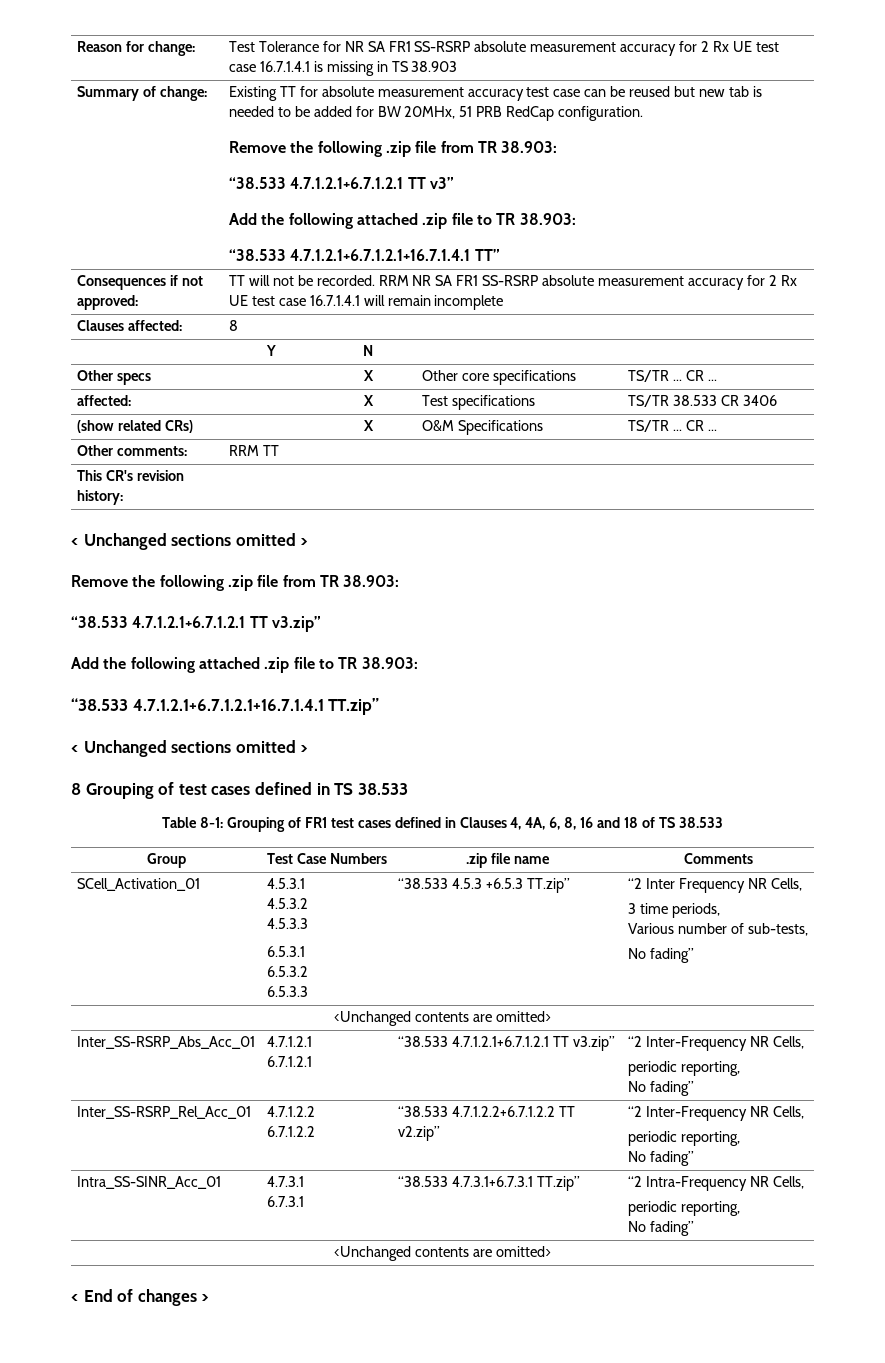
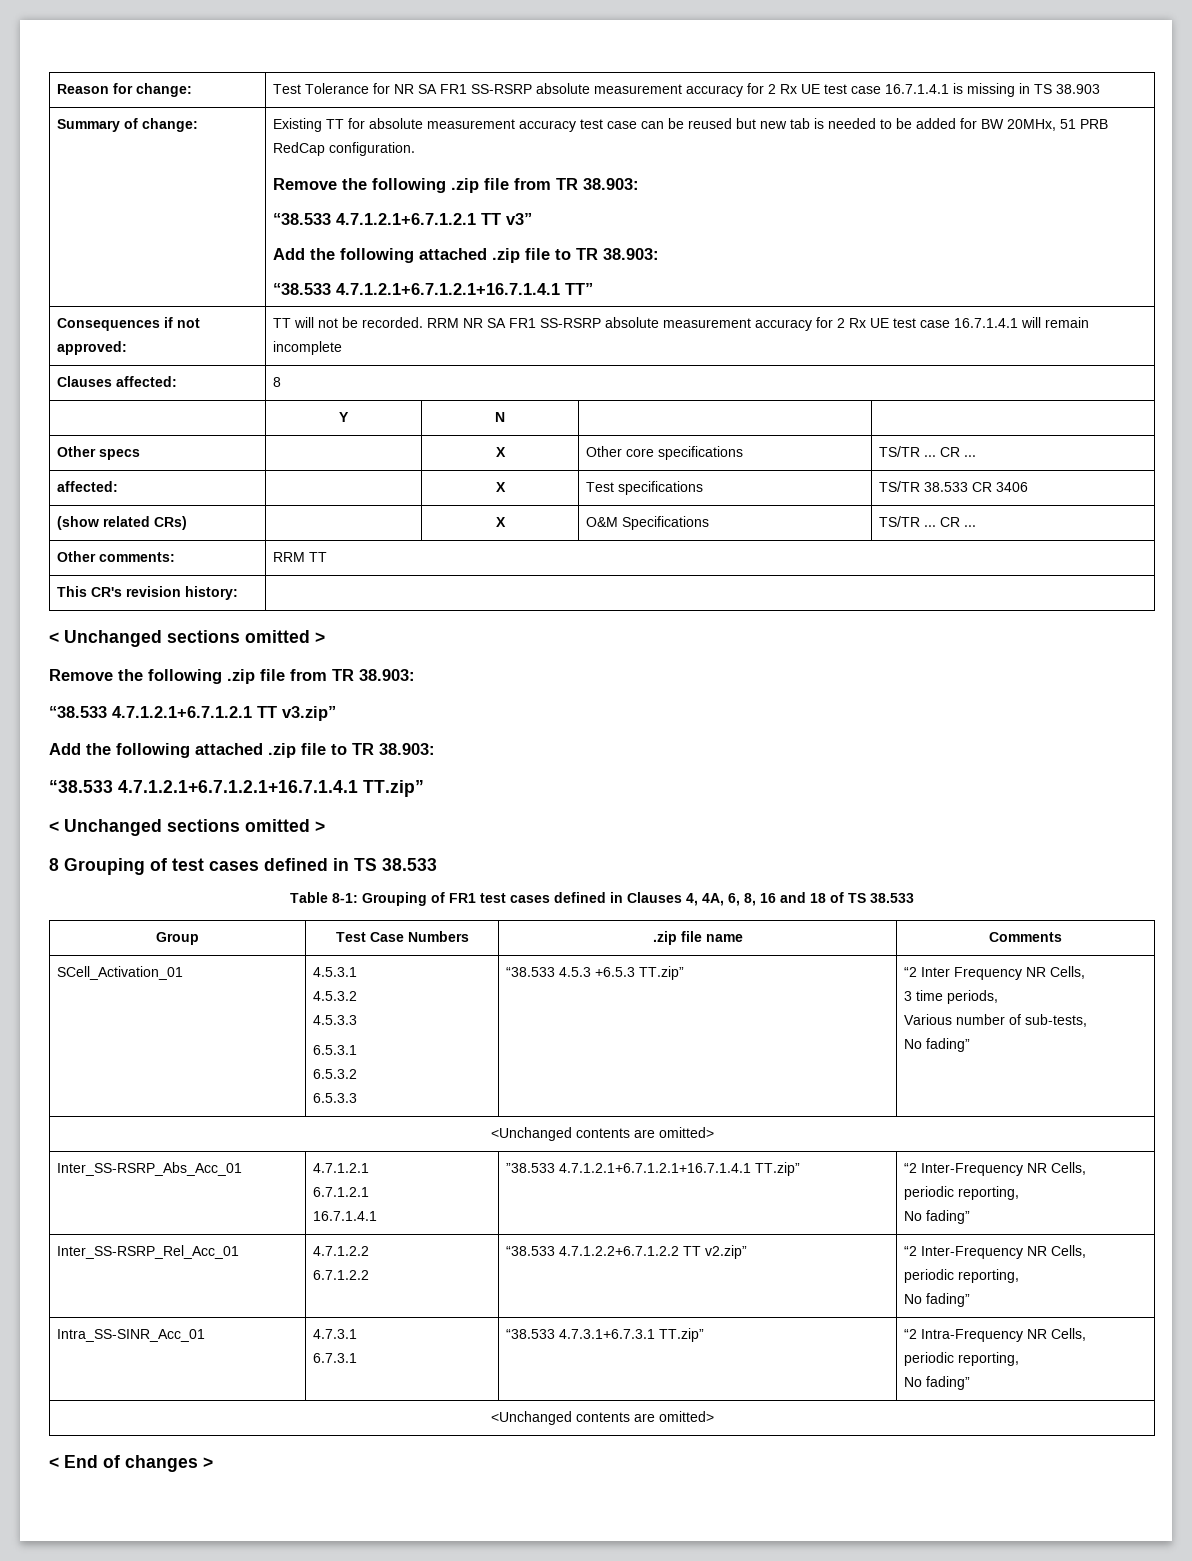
  Inter_SS-RSRP_Abs_Acc_01 | 4.7.1.2.1
- 6.7.1.2.1 | “38.533 4.7.1.2.1+6.7.1.2.1 TT v3.zip” | “2 Inter-Frequency NR Cells,
+ 6.7.1.2.1
+ 16.7.1.4.1 | ”38.533 4.7.1.2.1+6.7.1.2.1+16.7.1.4.1 TT.zip” | “2 Inter-Frequency NR Cells,

